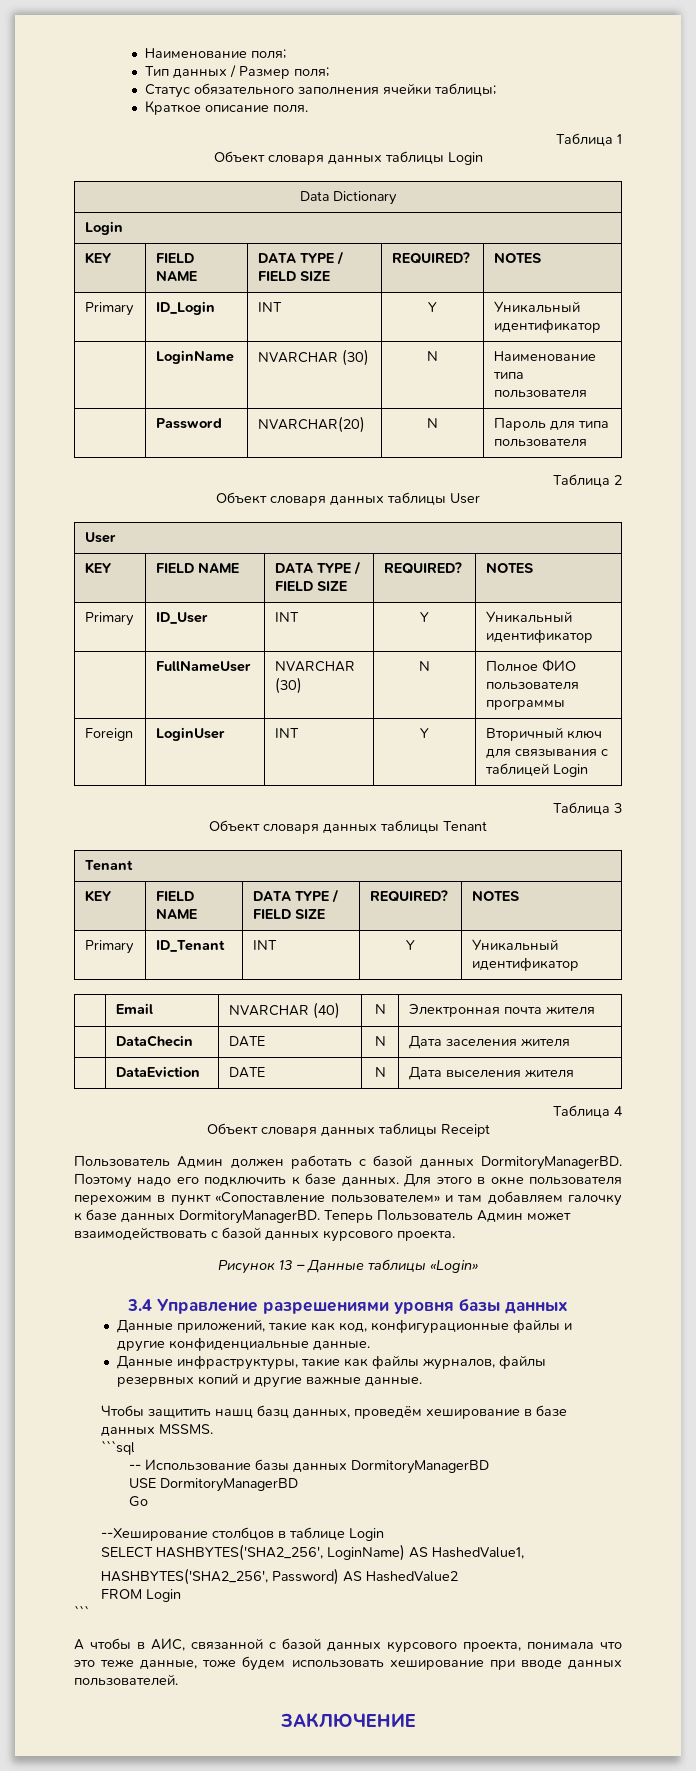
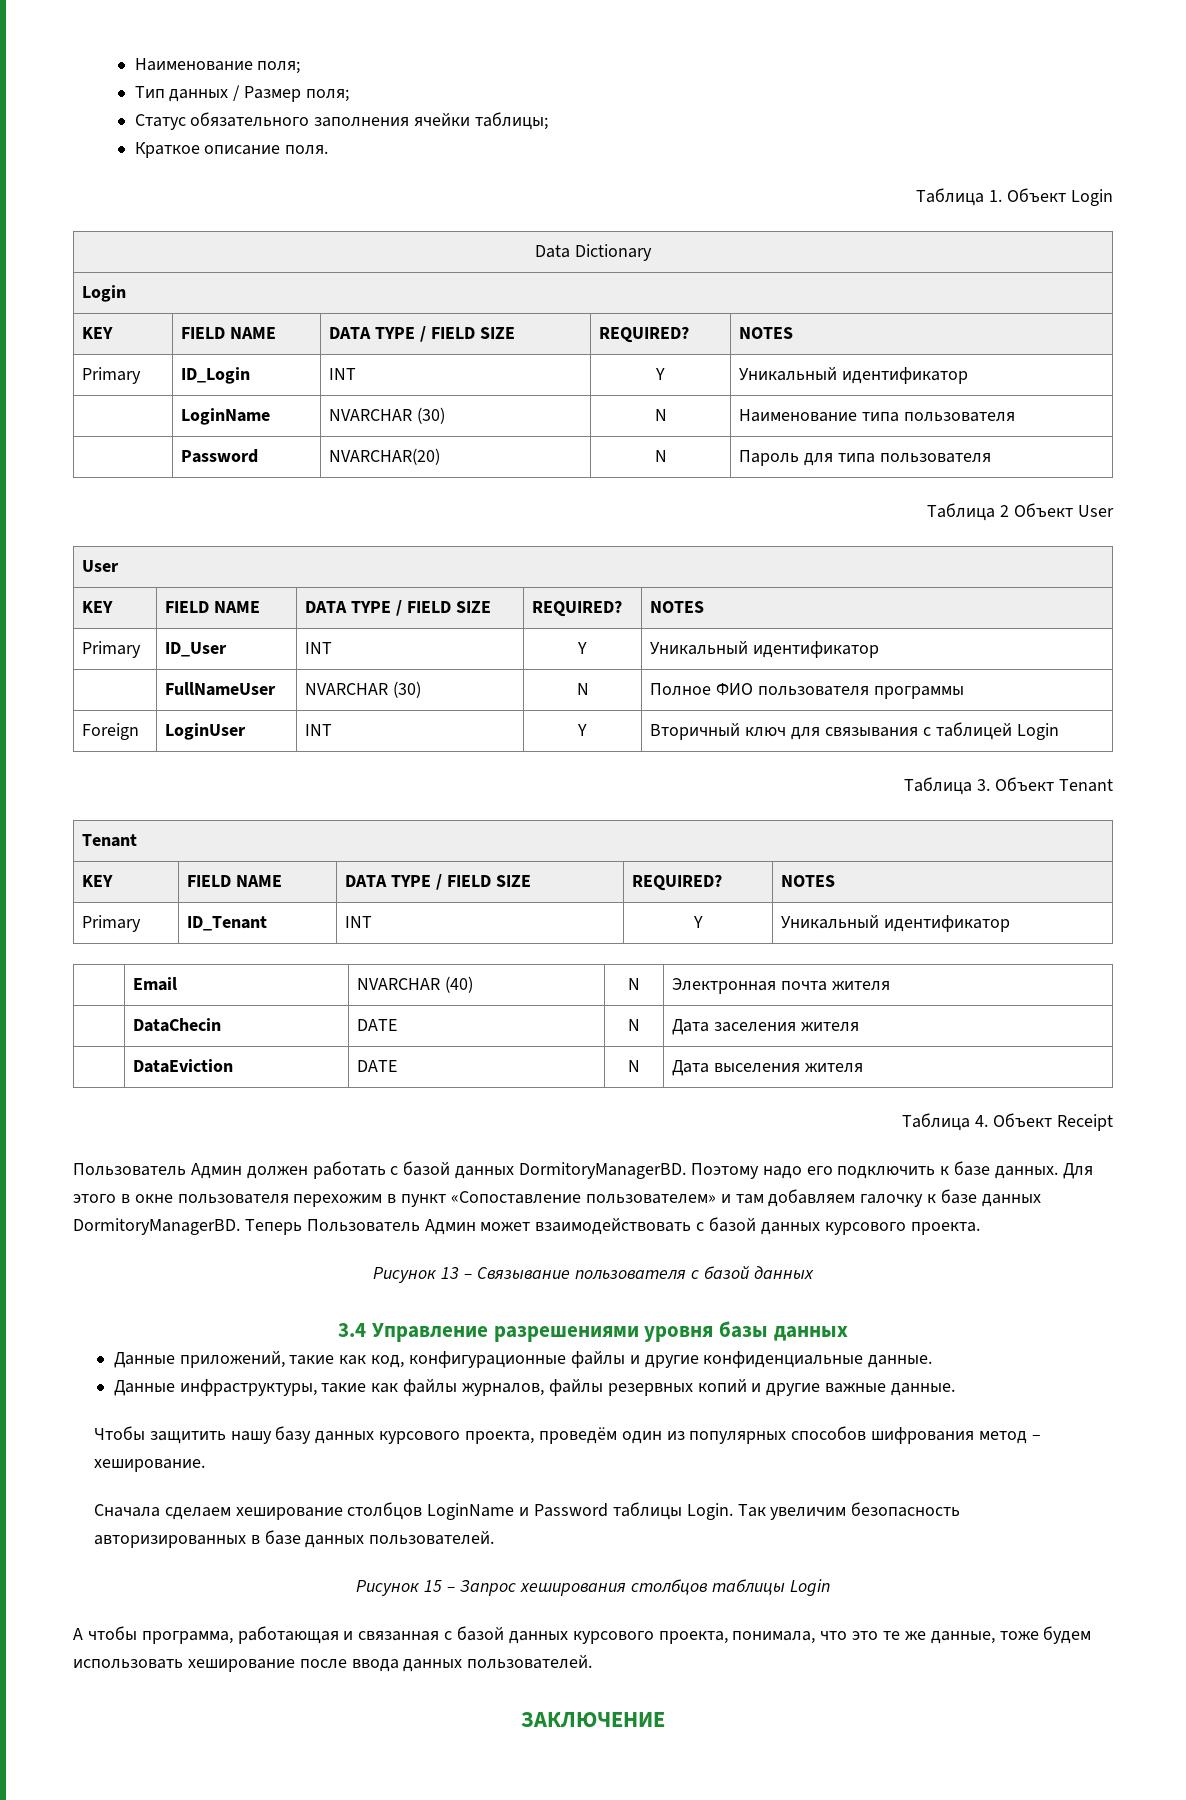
- Таблица 1
- Объект словаря данных таблицы Login
+ Таблица 1. Объект Login
- Таблица 2
- Объект словаря данных таблицы User
+ Таблица 2 Объект User
- Таблица 3
- Объект словаря данных таблицы Tenant
+ Таблица 3. Объект Tenant
- Таблица 4
- Объект словаря данных таблицы Receipt
+ Таблица 4. Объект Receipt
- Рисунок 13 – Данные таблицы «Login»
+ Рисунок 13 – Связывание пользователя с базой данных
- Чтобы защитить нашц базц данных, проведём хеширование в базе данных MSSMS.
- ```sql
- -- Использование базы данных DormitoryManagerBD
- USE DormitoryManagerBD
- Go
- --Хеширование столбцов в таблице Login
- SELECT HASHBYTES('SHA2_256', LoginName) AS HashedValue1,
- HASHBYTES('SHA2_256', Password) AS HashedValue2
- FROM Login
- ```
- А чтобы в АИС, связанной с базой данных курсового проекта, понимала что это теже данные, тоже будем использовать хеширование при вводе данных пользователей.
+ Чтобы защитить нашу базу данных курсового проекта, проведём один из популярных способов шифрования метод – хеширование.
+ Сначала сделаем хеширование столбцов LoginName и Password таблицы Login. Так увеличим безопасность авторизированных в базе данных пользователей.
+ Рисунок 15 – Запрос хеширования столбцов таблицы Login
+ А чтобы программа, работающая и связанная с базой данных курсового проекта, понимала, что это те же данные, тоже будем использовать хеширование после ввода данных пользователей.

